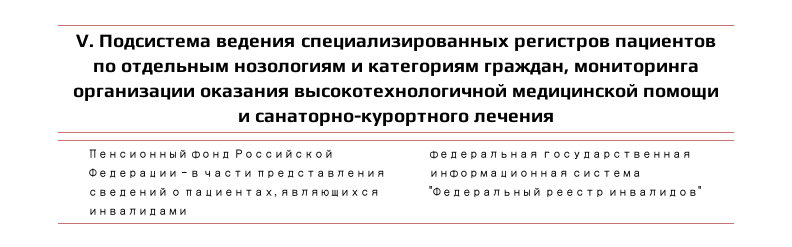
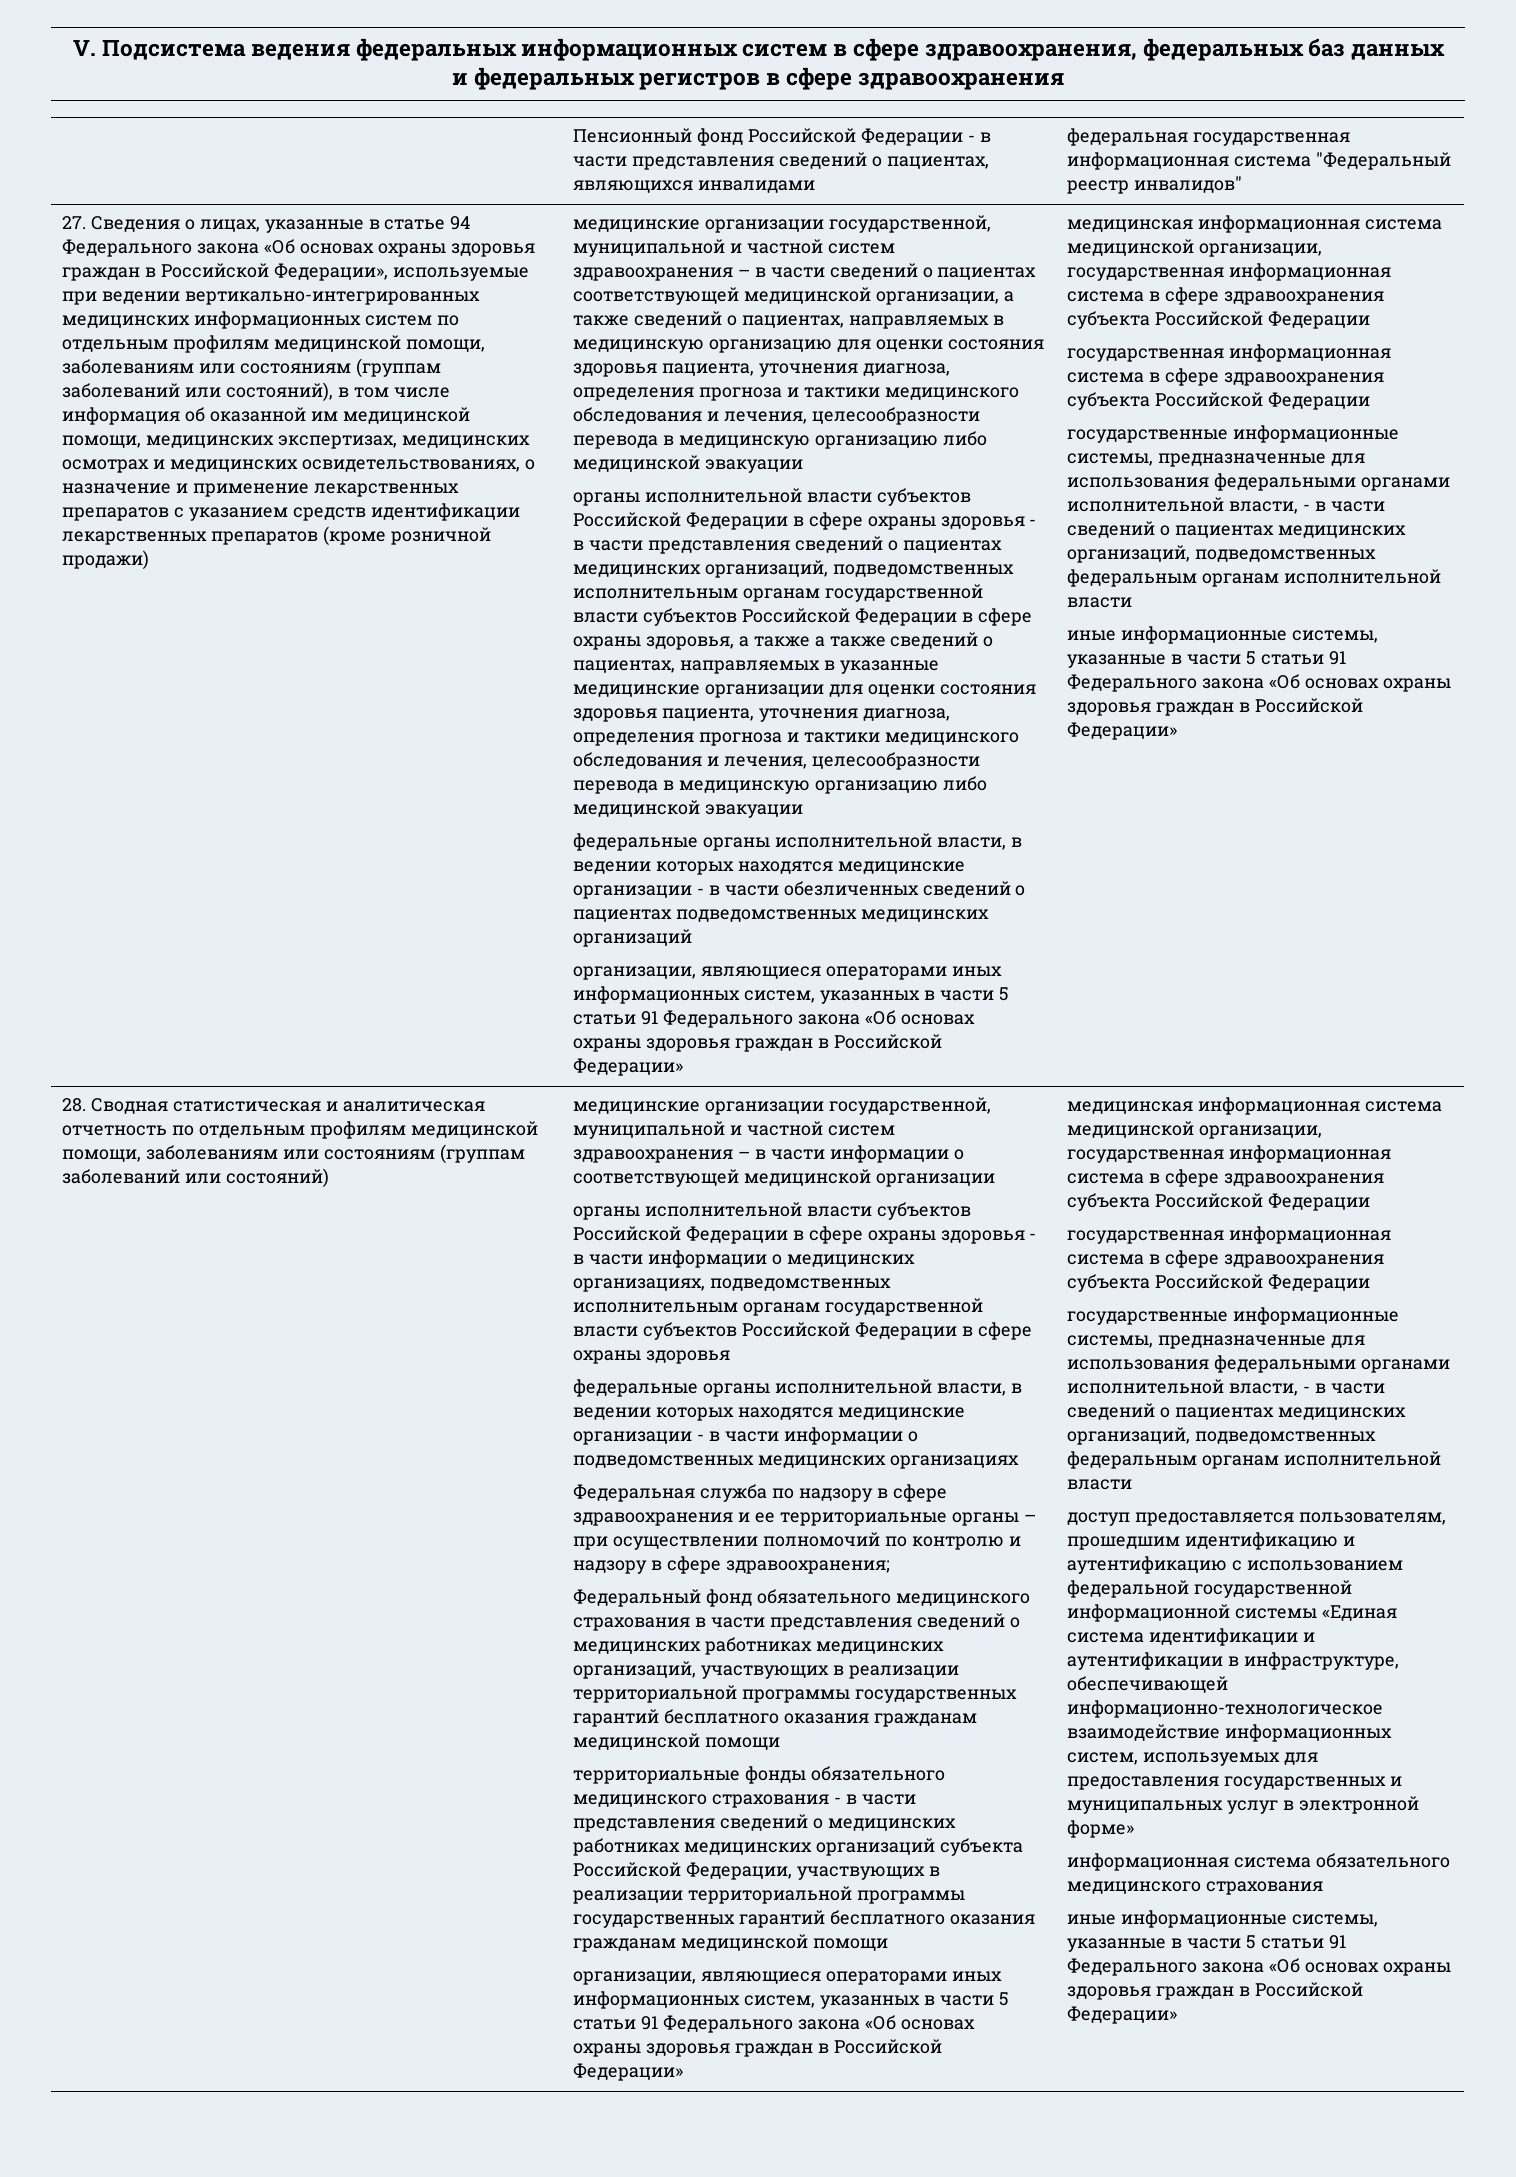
- V. Подсистема ведения специализированных регистров пациентов по отдельным нозологиям и категориям граждан, мониторинга организации оказания высокотехнологичной медицинской помощи и санаторно-курортного лечения
+ V. Подсистема ведения федеральных информационных систем в сфере здравоохранения, федеральных баз данных и федеральных регистров в сфере здравоохранения
+ 27. Сведения о лицах, указанные в статье 94 Федерального закона «Об основах охраны здоровья граждан в Российской Федерации», используемые при ведении вертикально-интегрированных медицинских информационных систем по отдельным профилям медицинской помощи, заболеваниям или состояниям (группам заболеваний или состояний), в том числе информация об оказанной им медицинской помощи, медицинских экспертизах, медицинских осмотрах и медицинских освидетельствованиях, о назначение и применение лекарственных препаратов с указанием средств идентификации лекарственных препаратов (кроме розничной продажи) | медицинские организации государственной, муниципальной и частной систем здравоохранения – в части сведений о пациентах соответствующей медицинской организации, а также сведений о пациентах, направляемых в медицинскую организацию для оценки состояния здоровья пациента, уточнения диагноза, определения прогноза и тактики медицинского обследования и лечения, целесообразности перевода в медицинскую организацию либо медицинской эвакуации
+ органы исполнительной власти субъектов Российской Федерации в сфере охраны здоровья - в части представления сведений о пациентах медицинских организаций, подведомственных исполнительным органам государственной власти субъектов Российской Федерации в сфере охраны здоровья, а также а также сведений о пациентах, направляемых в указанные медицинские организации для оценки состояния здоровья пациента, уточнения диагноза, определения прогноза и тактики медицинского обследования и лечения, целесообразности перевода в медицинскую организацию либо медицинской эвакуации
+ федеральные органы исполнительной власти, в ведении которых находятся медицинские организации - в части обезличенных сведений о пациентах подведомственных медицинских организаций
+ организации, являющиеся операторами иных информационных систем, указанных в части 5 статьи 91 Федерального закона «Об основах охраны здоровья граждан в Российской Федерации» | медицинская информационная система медицинской организации, государственная информационная система в сфере здравоохранения субъекта Российской Федерации
+ государственная информационная система в сфере здравоохранения субъекта Российской Федерации
+ государственные информационные системы, предназначенные для использования федеральными органами исполнительной власти, - в части сведений о пациентах медицинских организаций, подведомственных федеральным органам исполнительной власти
+ иные информационные системы, указанные в части 5 статьи 91 Федерального закона «Об основах охраны здоровья граждан в Российской Федерации»
+ 28. Сводная статистическая и аналитическая отчетность по отдельным профилям медицинской помощи, заболеваниям или состояниям (группам заболеваний или состояний) | медицинские организации государственной, муниципальной и частной систем здравоохранения – в части информации о соответствующей медицинской организации
+ органы исполнительной власти субъектов Российской Федерации в сфере охраны здоровья - в части информации о медицинских организациях, подведомственных исполнительным органам государственной власти субъектов Российской Федерации в сфере охраны здоровья
+ федеральные органы исполнительной власти, в ведении которых находятся медицинские организации - в части информации о подведомственных медицинских организациях
+ Федеральная служба по надзору в сфере здравоохранения и ее территориальные органы – при осуществлении полномочий по контролю и надзору в сфере здравоохранения;
+ Федеральный фонд обязательного медицинского страхования в части представления сведений о медицинских работниках медицинских организаций, участвующих в реализации территориальной программы государственных гарантий бесплатного оказания гражданам медицинской помощи
+ территориальные фонды обязательного медицинского страхования - в части представления сведений о медицинских работниках медицинских организаций субъекта Российской Федерации, участвующих в реализации территориальной программы государственных гарантий бесплатного оказания гражданам медицинской помощи
+ организации, являющиеся операторами иных информационных систем, указанных в части 5 статьи 91 Федерального закона «Об основах охраны здоровья граждан в Российской Федерации» | медицинская информационная система медицинской организации, государственная информационная система в сфере здравоохранения субъекта Российской Федерации
+ государственная информационная система в сфере здравоохранения субъекта Российской Федерации
+ государственные информационные системы, предназначенные для использования федеральными органами исполнительной власти, - в части сведений о пациентах медицинских организаций, подведомственных федеральным органам исполнительной власти
+ доступ предоставляется пользователям, прошедшим идентификацию и аутентификацию с использованием федеральной государственной информационной системы «Единая система идентификации и аутентификации в инфраструктуре, обеспечивающей информационно-технологическое взаимодействие информационных систем, используемых для предоставления государственных и муниципальных услуг в электронной форме»
+ информационная система обязательного медицинского страхования
+ иные информационные системы, указанные в части 5 статьи 91 Федерального закона «Об основах охраны здоровья граждан в Российской Федерации»

